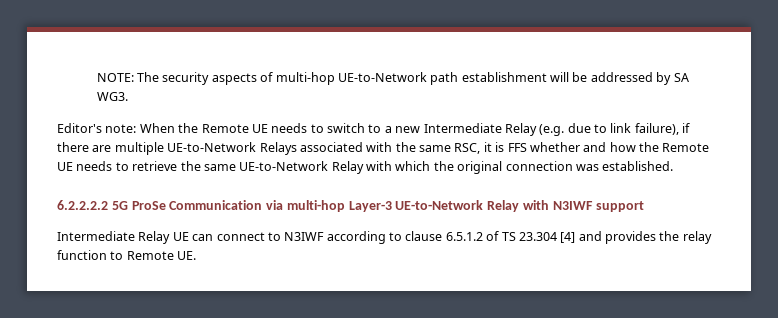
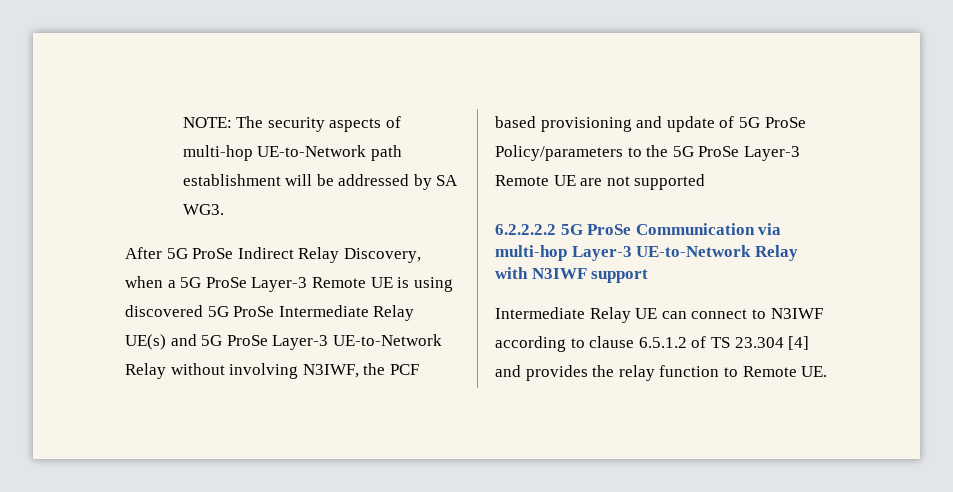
- Editor's note: When the Remote UE needs to switch to a new Intermediate Relay (e.g. due to link failure), if there are multiple UE-to-Network Relays associated with the same RSC, it is FFS whether and how the Remote UE needs to retrieve the same UE-to-Network Relay with which the original connection was established.
+ After 5G ProSe Indirect Relay Discovery, when a 5G ProSe Layer-3 Remote UE is using discovered 5G ProSe Intermediate Relay UE(s) and 5G ProSe Layer-3 UE-to-Network Relay without involving N3IWF, the PCF based provisioning and update of 5G ProSe Policy/parameters to the 5G ProSe Layer-3 Remote UE are not supported

